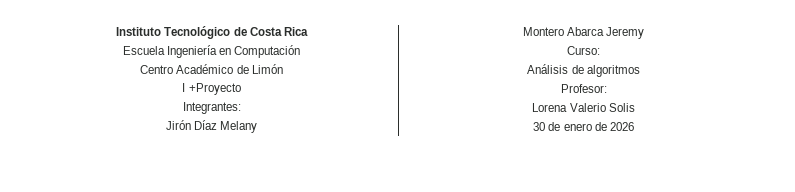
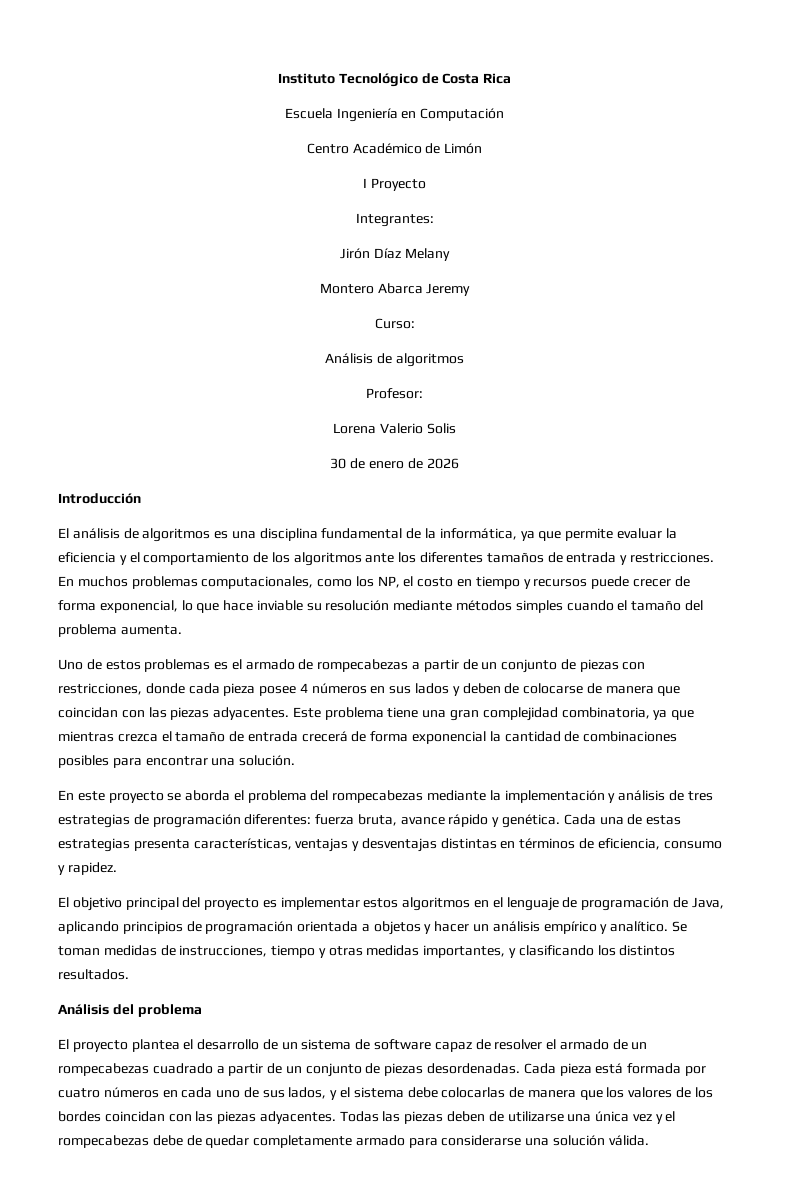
- I +Proyecto
+ I Proyecto
+ Introducción
+ El análisis de algoritmos es una disciplina fundamental de la informática, ya que permite evaluar la eficiencia y el comportamiento de los algoritmos ante los diferentes tamaños de entrada y restricciones. En muchos problemas computacionales, como los NP, el costo en tiempo y recursos puede crecer de forma exponencial, lo que hace inviable su resolución mediante métodos simples cuando el tamaño del problema aumenta.
+ Uno de estos problemas es el armado de rompecabezas a partir de un conjunto de piezas con restricciones, donde cada pieza posee 4 números en sus lados y deben de colocarse de manera que coincidan con las piezas adyacentes. Este problema tiene una gran complejidad combinatoria, ya que mientras crezca el tamaño de entrada crecerá de forma exponencial la cantidad de combinaciones posibles para encontrar una solución.
+ En este proyecto se aborda el problema del rompecabezas mediante la implementación y análisis de tres estrategias de programación diferentes: fuerza bruta, avance rápido y genética. Cada una de estas estrategias presenta características, ventajas y desventajas distintas en términos de eficiencia, consumo y rapidez.
+ El objetivo principal del proyecto es implementar estos algoritmos en el lenguaje de programación de Java, aplicando principios de programación orientada a objetos y hacer un análisis empírico y analítico. Se toman medidas de instrucciones, tiempo y otras medidas importantes, y clasificando los distintos resultados.
+ Análisis del problema
+ El proyecto plantea el desarrollo de un sistema de software capaz de resolver el armado de un rompecabezas cuadrado a partir de un conjunto de piezas desordenadas. Cada pieza está formada por cuatro números en cada uno de sus lados, y el sistema debe colocarlas de manera que los valores de los bordes coincidan con las piezas adyacentes. Todas las piezas deben de utilizarse una única vez y el rompecabezas debe de quedar completamente armado para considerarse una solución válida.

